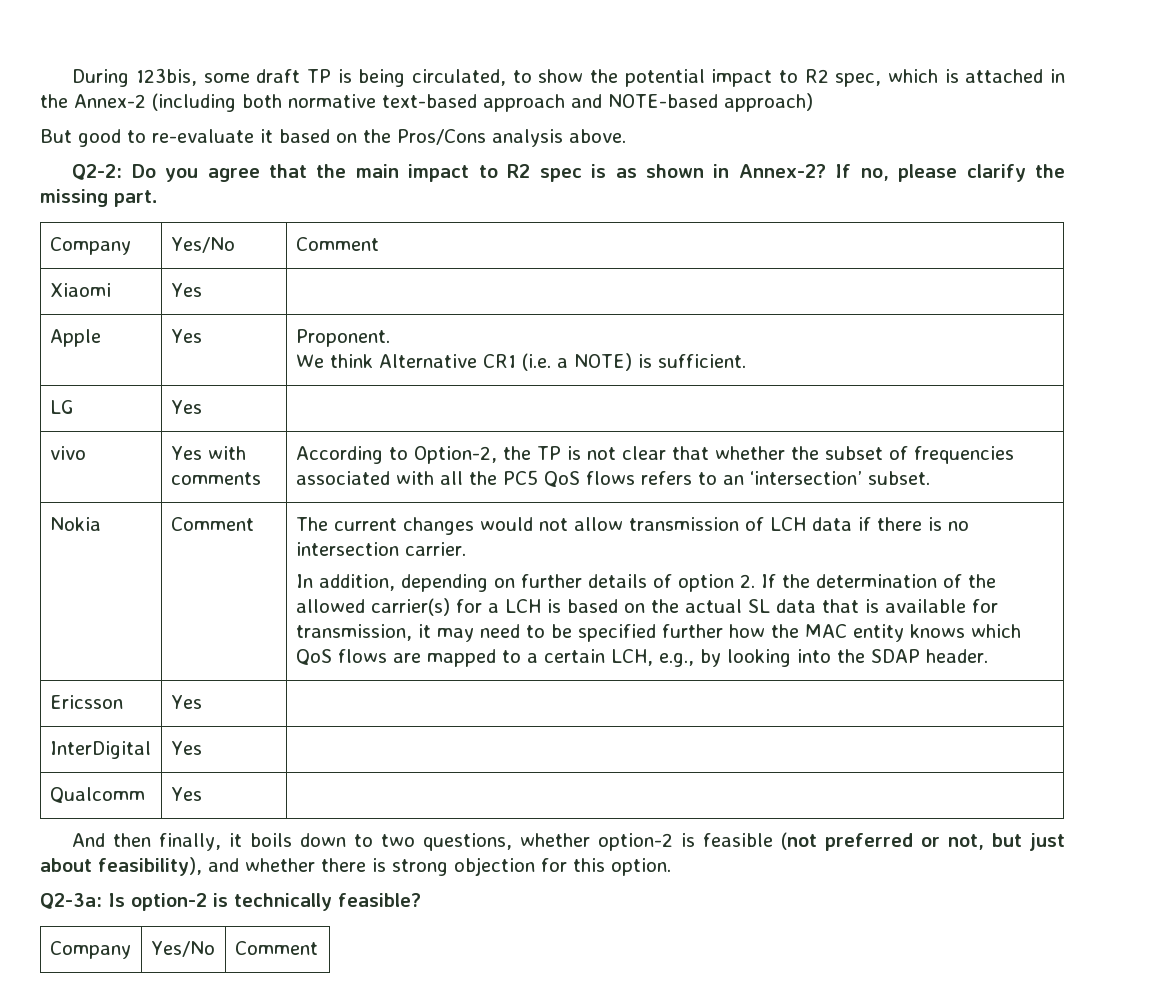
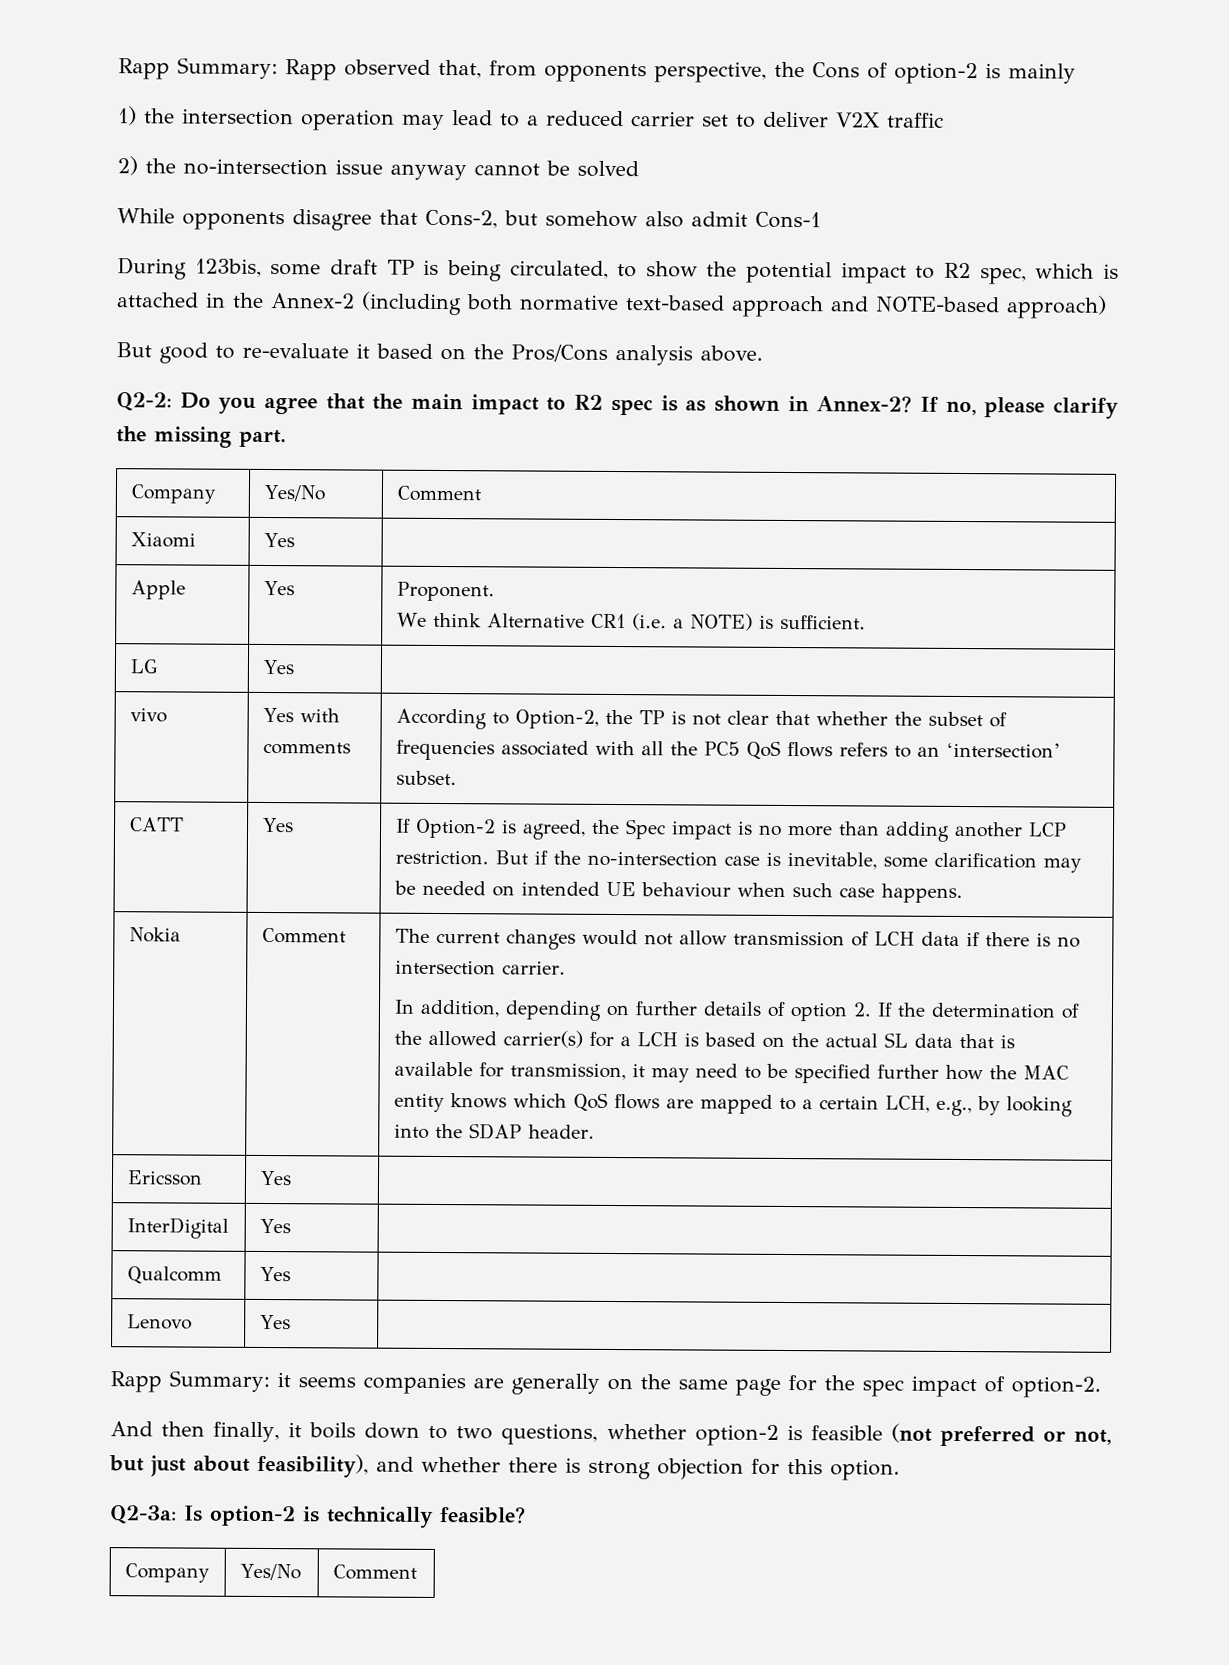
+ Rapp Summary: Rapp observed that, from opponents perspective, the Cons of option-2 is mainly
+ 1) the intersection operation may lead to a reduced carrier set to deliver V2X traffic
+ 2) the no-intersection issue anyway cannot be solved
+ While opponents disagree that Cons-2, but somehow also admit Cons-1
+ CATT | Yes | If Option-2 is agreed, the Spec impact is no more than adding another LCP restriction. But if the no-intersection case is inevitable, some clarification may be needed on intended UE behaviour when such case happens.
+ Lenovo | Yes |
+ Rapp Summary: it seems companies are generally on the same page for the spec impact of option-2.

